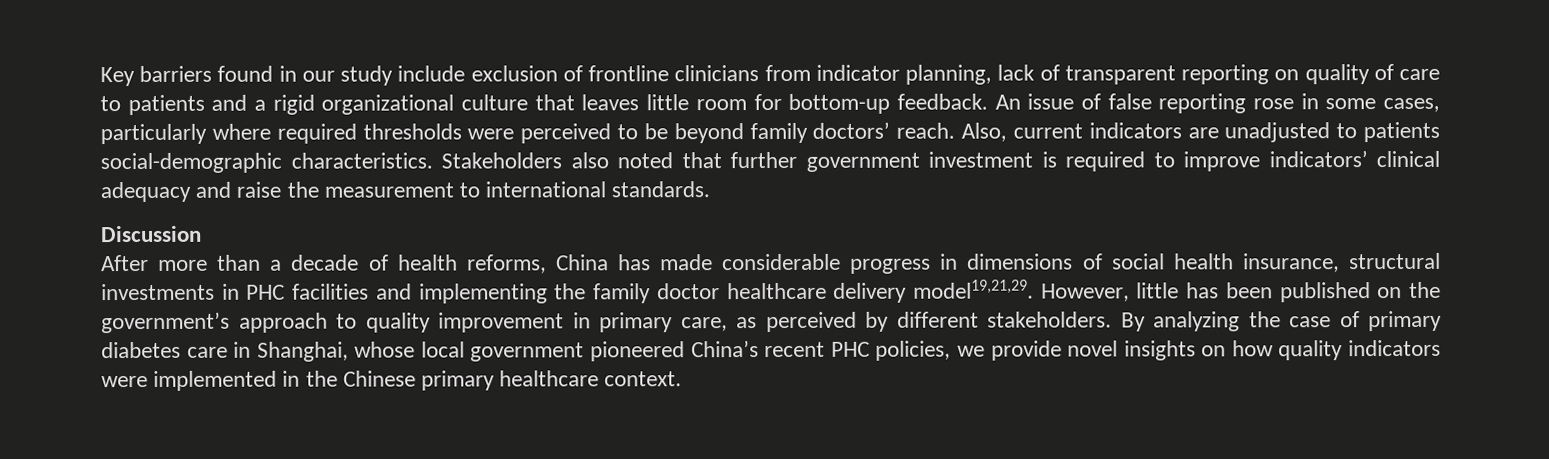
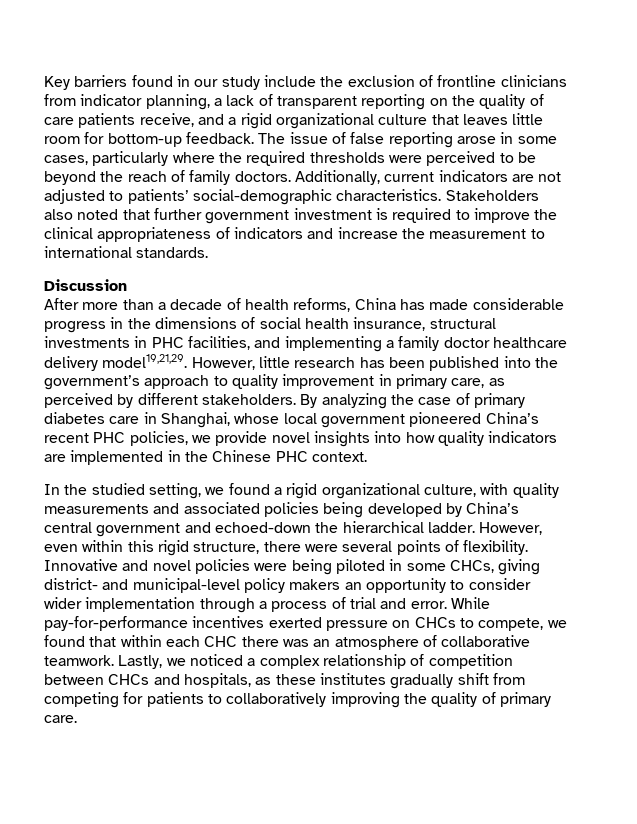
- Key barriers found in our study include exclusion of frontline clinicians from indicator planning, lack of transparent reporting on quality of care to patients and a rigid organizational culture that leaves little room for bottom-up feedback.
+ Key barriers found in our study include the exclusion of frontline clinicians from indicator planning, a lack of transparent reporting on the quality of care patients receive, and a rigid organizational culture that leaves little room for bottom-up feedback.
- An issue of false reporting rose in some cases, particularly where required thresholds were perceived to be beyond family doctors’ reach. Also, current indicators are unadjusted to patients social-demographic characteristics.
+ The issue of false reporting arose in some cases, particularly where the required thresholds were perceived to be beyond the reach of family doctors. Additionally, current indicators are not adjusted to patients’ social-demographic characteristics.
- Stakeholders also noted that further government investment is required to improve indicators’ clinical adequacy and raise the measurement to international standards.
+ Stakeholders also noted that further government investment is required to improve the clinical appropriateness of indicators and increase the measurement to international standards.
- After more than a decade of health reforms, China has made considerable progress in dimensions of social health insurance, structural investments in PHC facilities and implementing the family doctor healthcare delivery model19,21,29.
+ After more than a decade of health reforms, China has made considerable progress in the dimensions of social health insurance, structural investments in PHC facilities, and implementing a family doctor healthcare delivery model19,21,29.
- However, little has been published on the government’s approach to quality improvement in primary care, as perceived by different stakeholders.
+ However, little research has been published into the government’s approach to quality improvement in primary care, as perceived by different stakeholders.
- By analyzing the case of primary diabetes care in Shanghai, whose local government pioneered China’s recent PHC policies, we provide novel insights on how quality indicators were implemented in the Chinese primary healthcare context.
+ By analyzing the case of primary diabetes care in Shanghai, whose local government pioneered China’s recent PHC policies, we provide novel insights into how quality indicators are implemented in the Chinese PHC context.
+ In the studied setting, we found a rigid organizational culture, with quality measurements and associated policies being developed by China’s central government and echoed-down the hierarchical ladder. However, even within this rigid structure, there were several points of flexibility. Innovative and novel policies were being piloted in some CHCs, giving district- and municipal-level policy makers an opportunity to consider wider implementation through a process of trial and error. While pay-for-performance incentives exerted pressure on CHCs to compete, we found that within each CHC there was an atmosphere of collaborative teamwork. Lastly, we noticed a complex relationship of competition between CHCs and hospitals, as these institutes gradually shift from competing for patients to collaboratively improving the quality of primary care.

